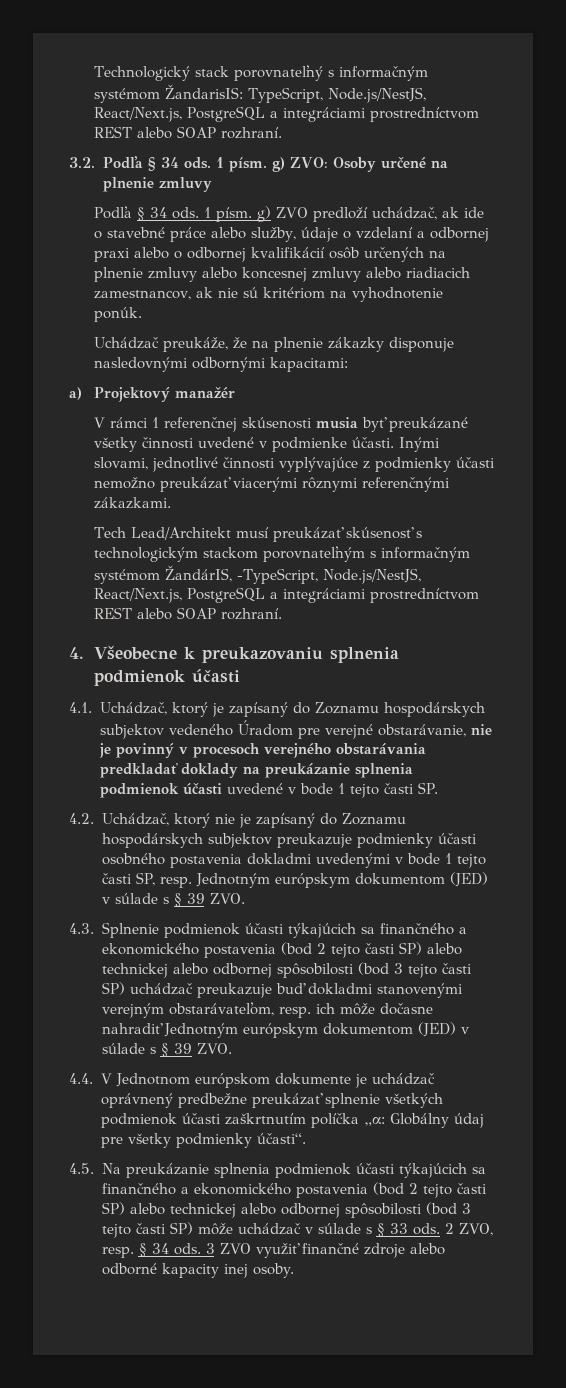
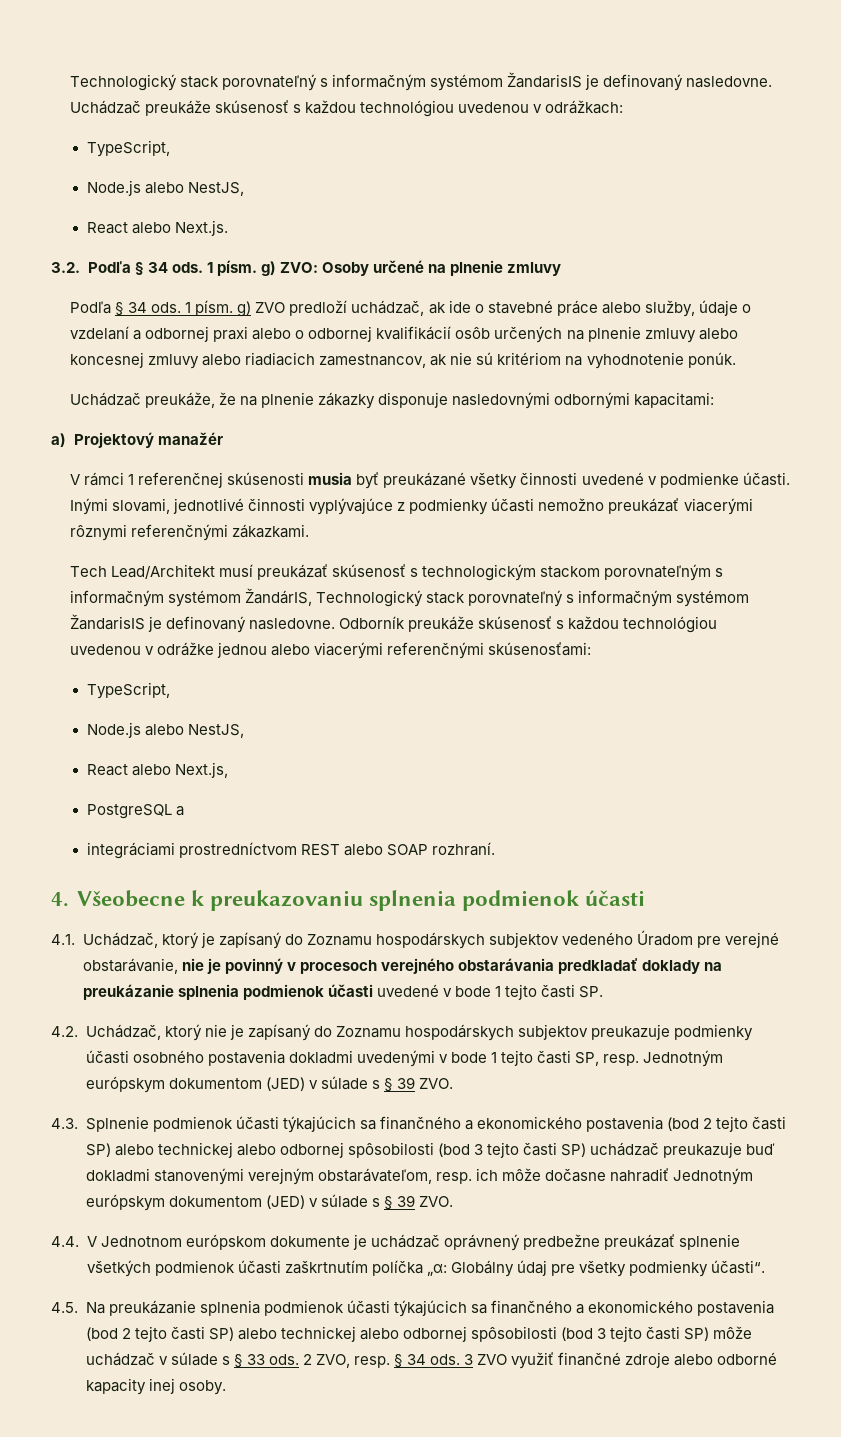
- Technologický stack porovnateľný s informačným systémom ŽandarisIS: TypeScript, Node.js/NestJS, React/Next.js, PostgreSQL a integráciami prostredníctvom REST alebo SOAP rozhraní.
+ Technologický stack porovnateľný s informačným systémom ŽandarisIS je definovaný nasledovne. Uchádzač preukáže skúsenosť s každou technológiou uvedenou v odrážkach:
+ TypeScript,
+ Node.js alebo NestJS,
+ React alebo Next.js.
- Tech Lead/Architekt musí preukázať skúsenosť s technologickým stackom porovnateľným s informačným systémom ŽandárIS, -TypeScript, Node.js/NestJS, React/Next.js, PostgreSQL a integráciami prostredníctvom REST alebo SOAP rozhraní.
+ Tech Lead/Architekt musí preukázať skúsenosť s technologickým stackom porovnateľným s informačným systémom ŽandárIS, Technologický stack porovnateľný s informačným systémom ŽandarisIS je definovaný nasledovne. Odborník preukáže skúsenosť s každou technológiou uvedenou v odrážke jednou alebo viacerými referenčnými skúsenosťami:
+ TypeScript,
+ Node.js alebo NestJS,
+ React alebo Next.js,
+ PostgreSQL a
+ integráciami prostredníctvom REST alebo SOAP rozhraní.

